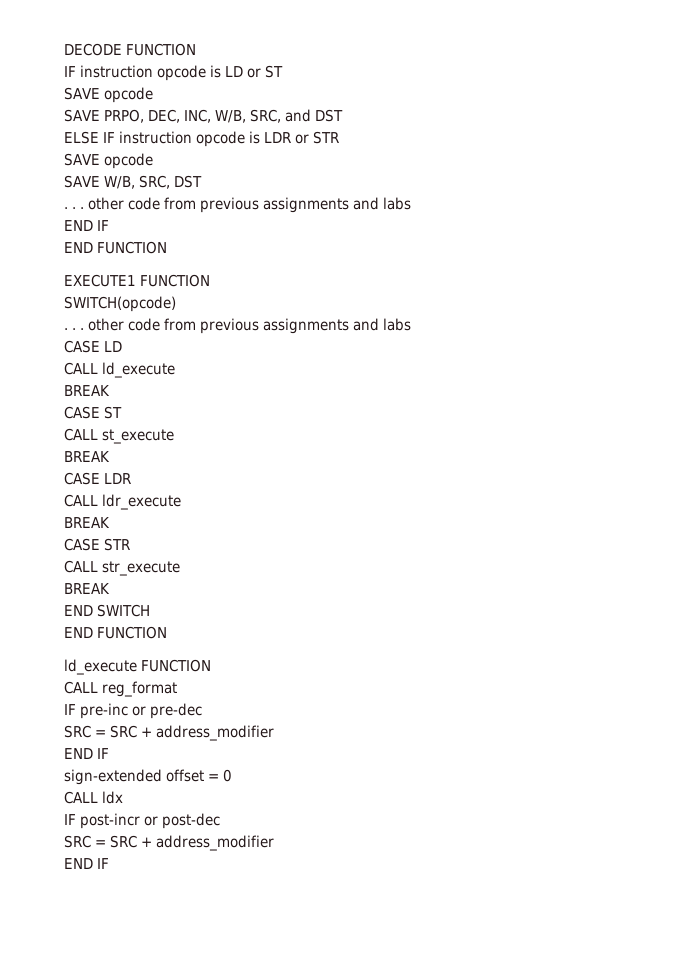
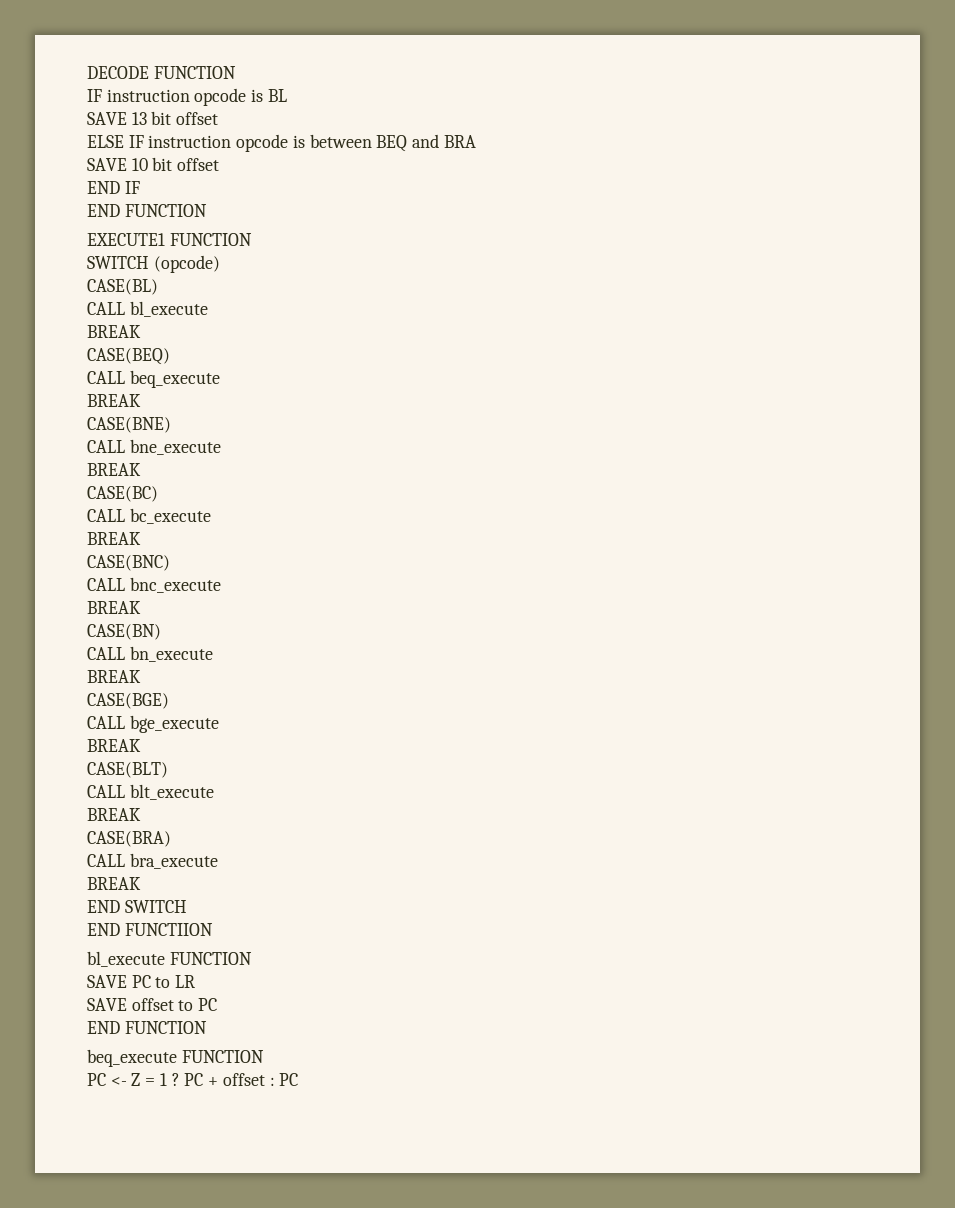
- IF instruction opcode is LD or ST
- SAVE opcode
- SAVE PRPO, DEC, INC, W/B, SRC, and DST
+ IF instruction opcode is BL
+ SAVE 13 bit offset
- ELSE IF instruction opcode is LDR or STR
- SAVE opcode
- SAVE W/B, SRC, DST
- . . . other code from previous assignments and labs
+ ELSE IF instruction opcode is between BEQ and BRA
+ SAVE 10 bit offset
- SWITCH(opcode)
- . . . other code from previous assignments and labs
- CASE LD
- CALL ld_execute
+ SWITCH (opcode)
+ CASE(BL)
+ CALL bl_execute
  BREAK
- CASE ST
- CALL st_execute
+ CASE(BEQ)
+ CALL beq_execute
  BREAK
- CASE LDR
- CALL ldr_execute
+ CASE(BNE)
+ CALL bne_execute
  BREAK
- CASE STR
- CALL str_execute
+ CASE(BC)
+ CALL bc_execute
+ BREAK
+ CASE(BNC)
+ CALL bnc_execute
+ BREAK
+ CASE(BN)
+ CALL bn_execute
+ BREAK
+ CASE(BGE)
+ CALL bge_execute
+ BREAK
+ CASE(BLT)
+ CALL blt_execute
+ BREAK
+ CASE(BRA)
+ CALL bra_execute
  END SWITCH
+ END FUNCTIION
+ bl_execute FUNCTION
+ SAVE PC to LR
+ SAVE offset to PC
  END FUNCTION
- ld_execute FUNCTION
- CALL reg_format
- IF pre-inc or pre-dec
- SRC = SRC + address_modifier
- END IF
- sign-extended offset = 0
- CALL ldx
- IF post-incr or post-dec
- SRC = SRC + address_modifier
- END IF
+ beq_execute FUNCTION
+ PC <- Z = 1 ? PC + offset : PC

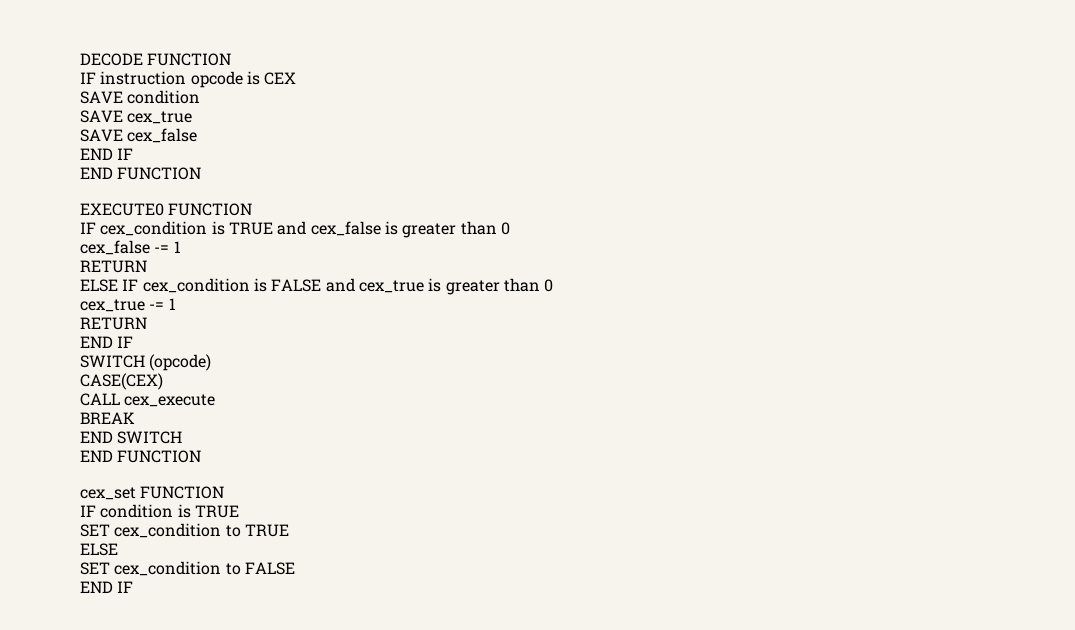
- IF instruction opcode is BL
- SAVE 13 bit offset
- ELSE IF instruction opcode is between BEQ and BRA
- SAVE 10 bit offset
+ IF instruction opcode is CEX
+ SAVE condition
+ SAVE cex_true
+ SAVE cex_false
- EXECUTE1 FUNCTION
+ EXECUTE0 FUNCTION
+ IF cex_condition is TRUE and cex_false is greater than 0
+ cex_false -= 1
+ RETURN
+ ELSE IF cex_condition is FALSE and cex_true is greater than 0
+ cex_true -= 1
+ RETURN
+ END IF
- CASE(BL)
- CALL bl_execute
- BREAK
- CASE(BEQ)
- CALL beq_execute
- BREAK
- CASE(BNE)
- CALL bne_execute
- BREAK
- CASE(BC)
- CALL bc_execute
- BREAK
- CASE(BNC)
- CALL bnc_execute
- BREAK
- CASE(BN)
- CALL bn_execute
- BREAK
- CASE(BGE)
- CALL bge_execute
- BREAK
- CASE(BLT)
- CALL blt_execute
- BREAK
- CASE(BRA)
- CALL bra_execute
+ CASE(CEX)
+ CALL cex_execute
  END SWITCH
- END FUNCTIION
- bl_execute FUNCTION
- SAVE PC to LR
- SAVE offset to PC
  END FUNCTION
- beq_execute FUNCTION
- PC <- Z = 1 ? PC + offset : PC
+ cex_set FUNCTION
+ IF condition is TRUE
+ SET cex_condition to TRUE
+ ELSE
+ SET cex_condition to FALSE
+ END IF

